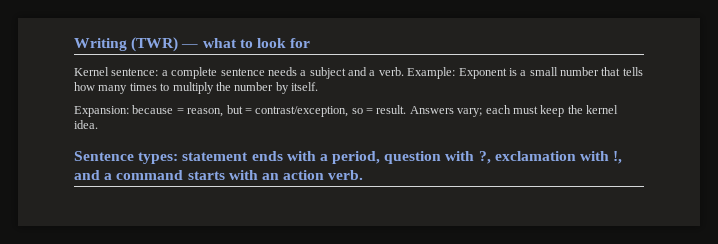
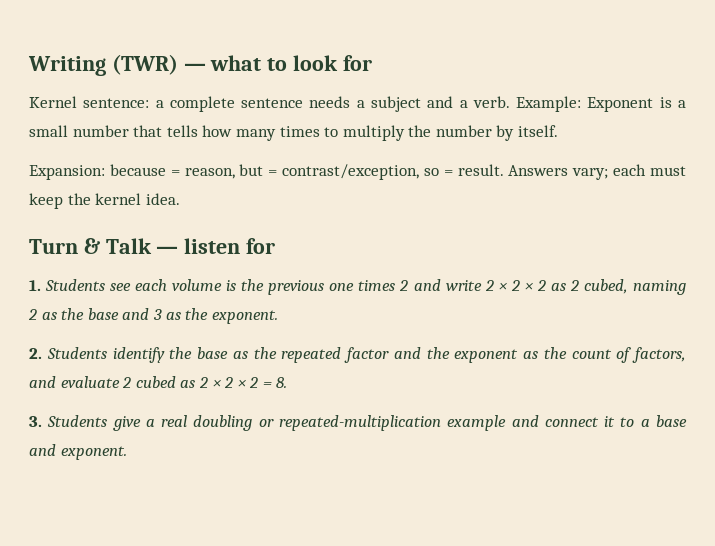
- Sentence types: statement ends with a period, question with ?, exclamation with !, and a command starts with an action verb.
+ Turn & Talk — listen for
+ 1. Students see each volume is the previous one times 2 and write 2 × 2 × 2 as 2 cubed, naming 2 as the base and 3 as the exponent.
+ 2. Students identify the base as the repeated factor and the exponent as the count of factors, and evaluate 2 cubed as 2 × 2 × 2 = 8.
+ 3. Students give a real doubling or repeated-multiplication example and connect it to a base and exponent.

